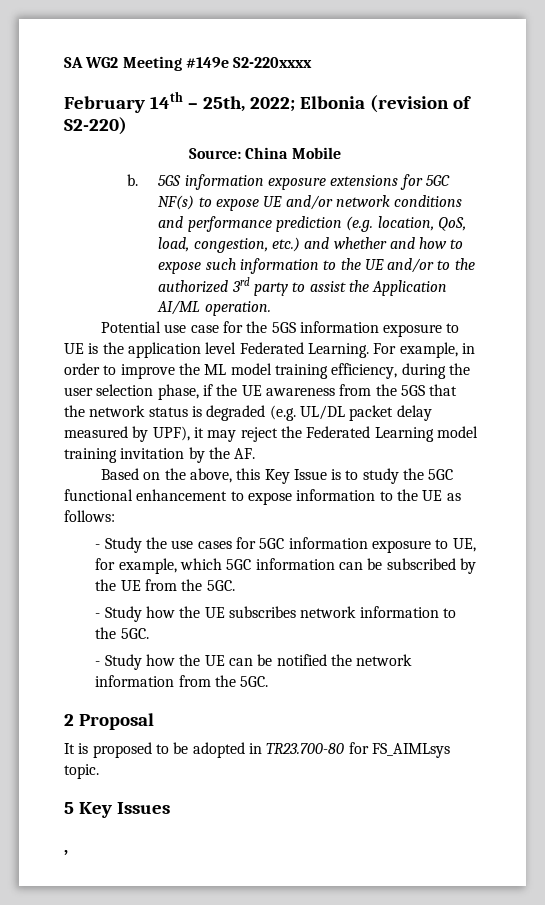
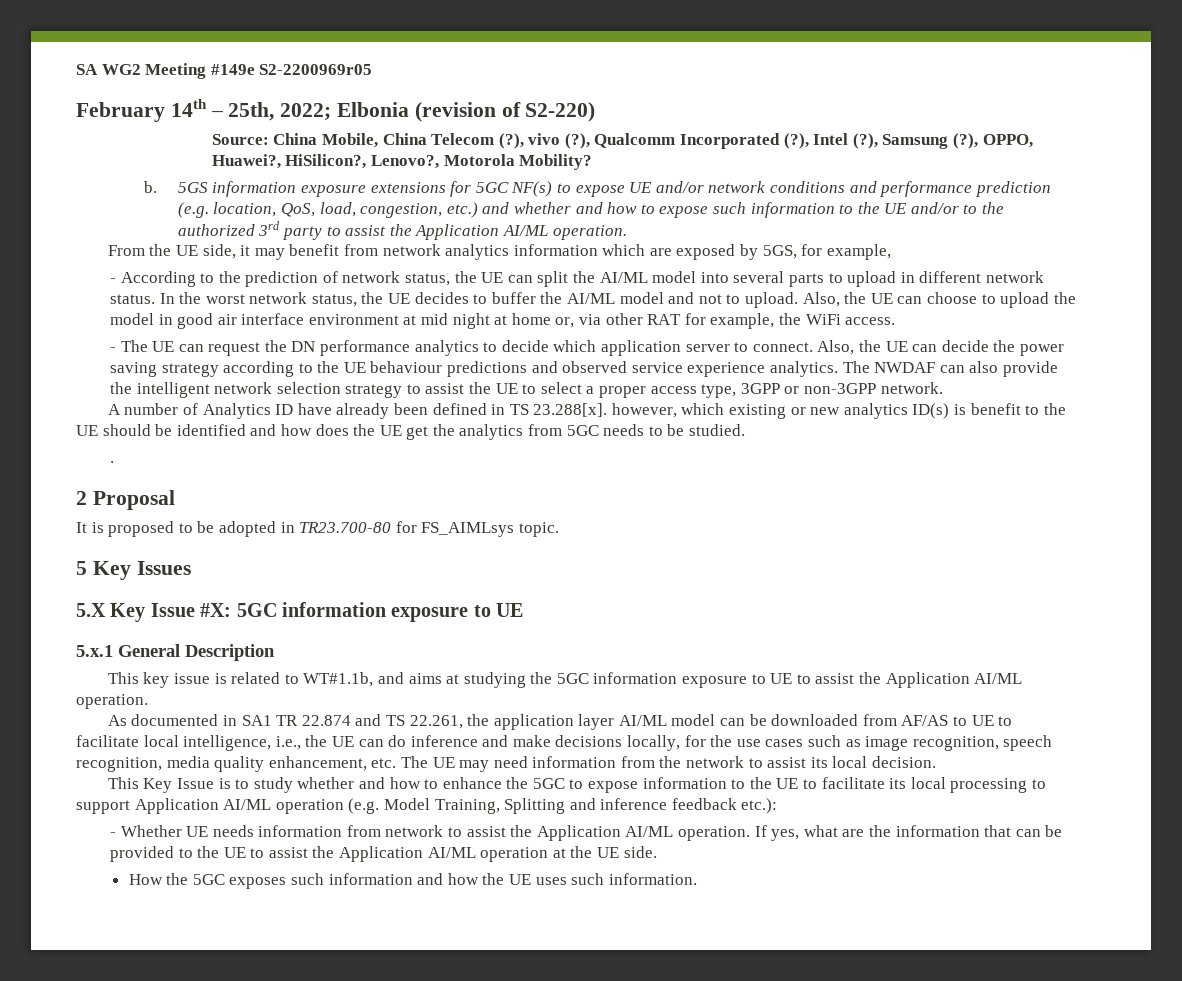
- SA WG2 Meeting #149e S2-220xxxx
+ SA WG2 Meeting #149e S2-2200969r05
- Source: China Mobile
+ Source: China Mobile, China Telecom (?), vivo (?), Qualcomm Incorporated (?), Intel (?), Samsung (?), OPPO, Huawei?, HiSilicon?, Lenovo?, Motorola Mobility?
- Potential use case for the 5GS information exposure to UE is the application level Federated Learning. For example, in order to improve the ML model training efficiency, during the user selection phase, if the UE awareness from the 5GS that the network status is degraded (e.g. UL/DL packet delay measured by UPF), it may reject the Federated Learning model training invitation by the AF.
- Based on the above, this Key Issue is to study the 5GC functional enhancement to expose information to the UE as follows:
- - Study the use cases for 5GC information exposure to UE, for example, which 5GC information can be subscribed by the UE from the 5GC.
- - Study how the UE subscribes network information to the 5GC.
- - Study how the UE can be notified the network information from the 5GC.
+ From the UE side, it may benefit from network analytics information which are exposed by 5GS, for example,
+ - According to the prediction of network status, the UE can split the AI/ML model into several parts to upload in different network status. In the worst network status, the UE decides to buffer the AI/ML model and not to upload. Also, the UE can choose to upload the model in good air interface environment at mid night at home or, via other RAT for example, the WiFi access.
+ - The UE can request the DN performance analytics to decide which application server to connect. Also, the UE can decide the power saving strategy according to the UE behaviour predictions and observed service experience analytics. The NWDAF can also provide the intelligent network selection strategy to assist the UE to select a proper access type, 3GPP or non-3GPP network.
+ A number of Analytics ID have already been defined in TS 23.288[x]. however, which existing or new analytics ID(s) is benefit to the UE should be identified and how does the UE get the analytics from 5GC needs to be studied.
+ .
- ,
+ 5.X Key Issue #X: 5GC information exposure to UE
+ 5.x.1 General Description
+ This key issue is related to WT#1.1b, and aims at studying the 5GC information exposure to UE to assist the Application AI/ML operation.
+ As documented in SA1 TR 22.874 and TS 22.261, the application layer AI/ML model can be downloaded from AF/AS to UE to facilitate local intelligence, i.e., the UE can do inference and make decisions locally, for the use cases such as image recognition, speech recognition, media quality enhancement, etc. The UE may need information from the network to assist its local decision.
+ This Key Issue is to study whether and how to enhance the 5GC to expose information to the UE to facilitate its local processing to support Application AI/ML operation (e.g. Model Training, Splitting and inference feedback etc.):
+ - Whether UE needs information from network to assist the Application AI/ML operation. If yes, what are the information that can be provided to the UE to assist the Application AI/ML operation at the UE side.
+ How the 5GC exposes such information and how the UE uses such information.

